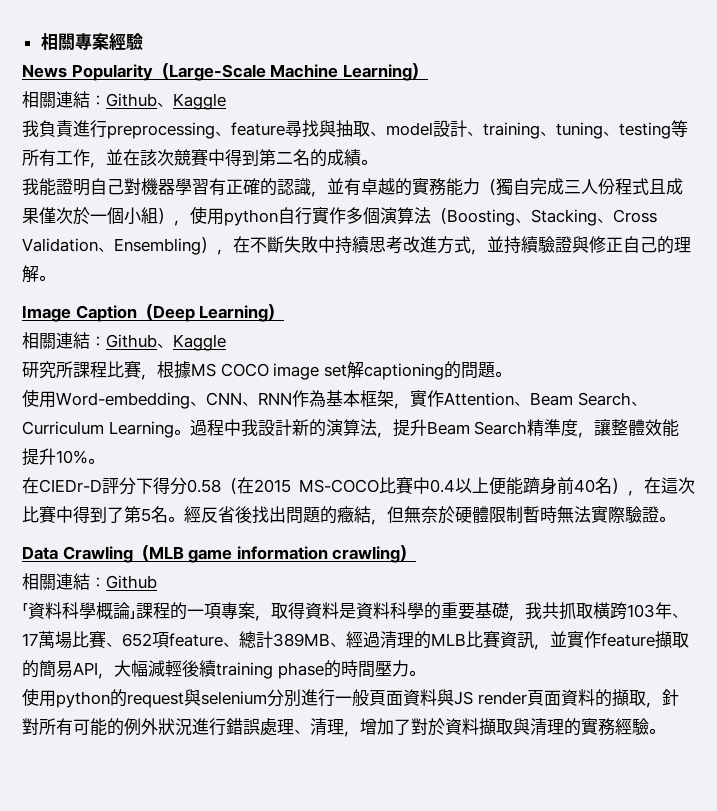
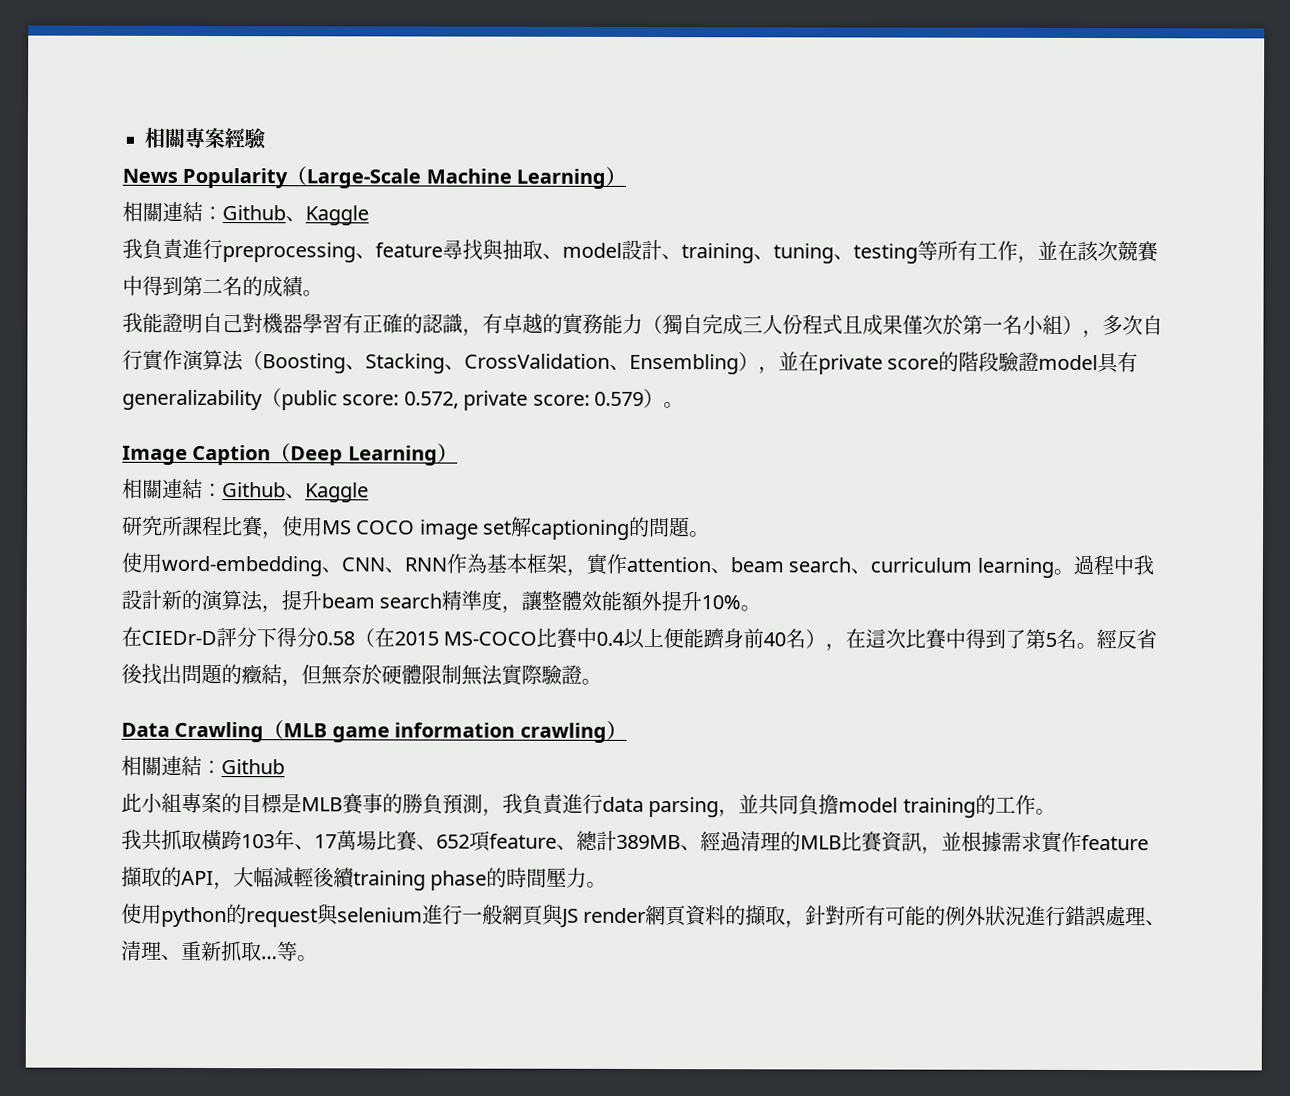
- 我能證明自己對機器學習有正確的認識，並有卓越的實務能力（獨自完成三人份程式且成果僅次於一個小組），使用python自行實作多個演算法（Boosting、Stacking、Cross Validation、Ensembling），在不斷失敗中持續思考改進方式，並持續驗證與修正自己的理解。
+ 我能證明自己對機器學習有正確的認識，有卓越的實務能力（獨自完成三人份程式且成果僅次於第一名小組），多次自行實作演算法（Boosting、Stacking、CrossValidation、Ensembling），並在private score的階段驗證model具有generalizability（public score: 0.572, private score: 0.579）。
- 研究所課程比賽，根據MS COCO image set解captioning的問題。
+ 研究所課程比賽，使用MS COCO image set解captioning的問題。
- 使用Word-embedding、CNN、RNN作為基本框架，實作Attention、Beam Search、Curriculum Learning。
+ 使用word-embedding、CNN、RNN作為基本框架，實作attention、beam search、curriculum learning。
- 過程中我設計新的演算法，提升Beam Search精準度，讓整體效能提升10%。
+ 過程中我設計新的演算法，提升beam search精準度，讓整體效能額外提升10%。
- 經反省後找出問題的癥結，但無奈於硬體限制暫時無法實際驗證。
+ 經反省後找出問題的癥結，但無奈於硬體限制無法實際驗證。
- 「資料科學概論」課程的一項專案，取得資料是資料科學的重要基礎，我共抓取橫跨103年、17萬場比賽、652項feature、總計389MB、經過清理的MLB比賽資訊，並實作feature擷取的簡易API，大幅減輕後續training phase的時間壓力。
+ 此小組專案的目標是MLB賽事的勝負預測，我負責進行data parsing，並共同負擔model training的工作。
+ 我共抓取橫跨103年、17萬場比賽、652項feature、總計389MB、經過清理的MLB比賽資訊，並根據需求實作feature擷取的API，大幅減輕後續training phase的時間壓力。
- 使用python的request與selenium分別進行一般頁面資料與JS render頁面資料的擷取，針對所有可能的例外狀況進行錯誤處理、清理，增加了對於資料擷取與清理的實務經驗。
+ 使用python的request與selenium進行一般網頁與JS render網頁資料的擷取，針對所有可能的例外狀況進行錯誤處理、清理、重新抓取…等。

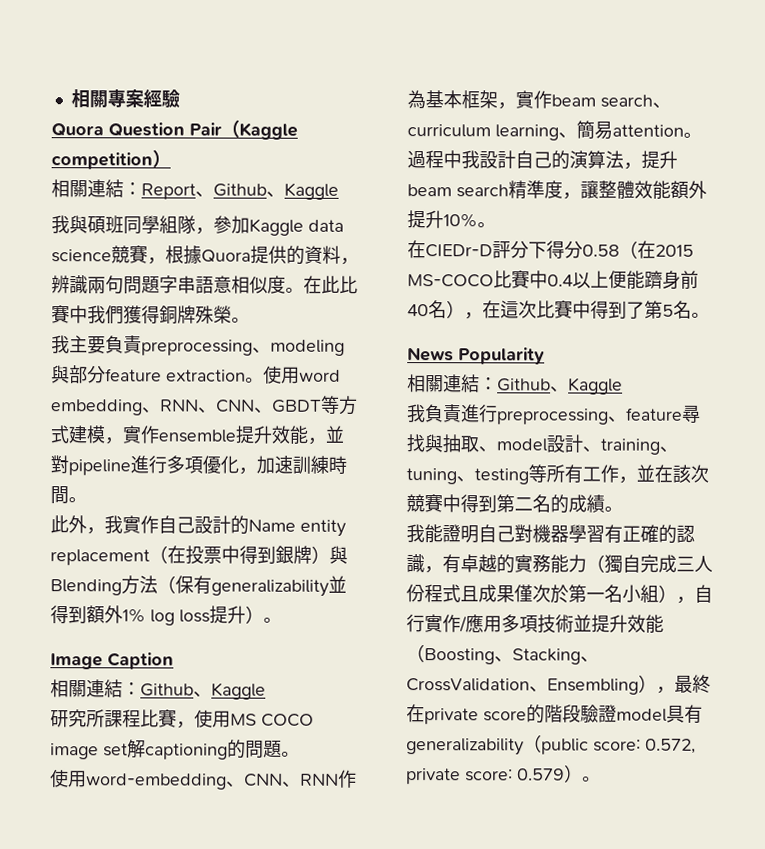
- News Popularity（Large-Scale Machine Learning）
+ Quora Question Pair（Kaggle competition）
+ 相關連結：Report、Github、Kaggle
+ 我與碩班同學組隊，參加Kaggle data science競賽，根據Quora提供的資料，辨識兩句問題字串語意相似度。在此比賽中我們獲得銅牌殊榮。
+ 我主要負責preprocessing、modeling與部分feature extraction。使用word embedding、RNN、CNN、GBDT等方式建模，實作ensemble提升效能，並對pipeline進行多項優化，加速訓練時間。
+ 此外，我實作自己設計的Name entity replacement（在投票中得到銀牌）與Blending方法（保有generalizability並得到額外1% log loss提升）。
+ Image Caption
+ 相關連結：Github、Kaggle
+ 研究所課程比賽，使用MS COCO image set解captioning的問題。
+ 使用word-embedding、CNN、RNN作為基本框架，實作beam search、curriculum learning、簡易attention。過程中我設計自己的演算法，提升beam search精準度，讓整體效能額外提升10%。
+ 在CIEDr-D評分下得分0.58（在2015 MS-COCO比賽中0.4以上便能躋身前40名），在這次比賽中得到了第5名。
+ News Popularity
- 我能證明自己對機器學習有正確的認識，有卓越的實務能力（獨自完成三人份程式且成果僅次於第一名小組），多次自行實作演算法（Boosting、Stacking、CrossValidation、Ensembling），並在private score的階段驗證model具有generalizability（public score: 0.572, private score: 0.579）。
+ 我能證明自己對機器學習有正確的認識，有卓越的實務能力（獨自完成三人份程式且成果僅次於第一名小組），自行實作/應用多項技術並提升效能（Boosting、Stacking、CrossValidation、Ensembling），最終在private score的階段驗證model具有generalizability（public score: 0.572, private score: 0.579）。
- Image Caption（Deep Learning）
- 相關連結：Github、Kaggle
- 研究所課程比賽，使用MS COCO image set解captioning的問題。
- 使用word-embedding、CNN、RNN作為基本框架，實作attention、beam search、curriculum learning。過程中我設計新的演算法，提升beam search精準度，讓整體效能額外提升10%。
- 在CIEDr-D評分下得分0.58（在2015 MS-COCO比賽中0.4以上便能躋身前40名），在這次比賽中得到了第5名。經反省後找出問題的癥結，但無奈於硬體限制無法實際驗證。
- Data Crawling（MLB game information crawling）
- 相關連結：Github
- 此小組專案的目標是MLB賽事的勝負預測，我負責進行data parsing，並共同負擔model training的工作。
- 我共抓取橫跨103年、17萬場比賽、652項feature、總計389MB、經過清理的MLB比賽資訊，並根據需求實作feature擷取的API，大幅減輕後續training phase的時間壓力。
- 使用python的request與selenium進行一般網頁與JS render網頁資料的擷取，針對所有可能的例外狀況進行錯誤處理、清理、重新抓取…等。

